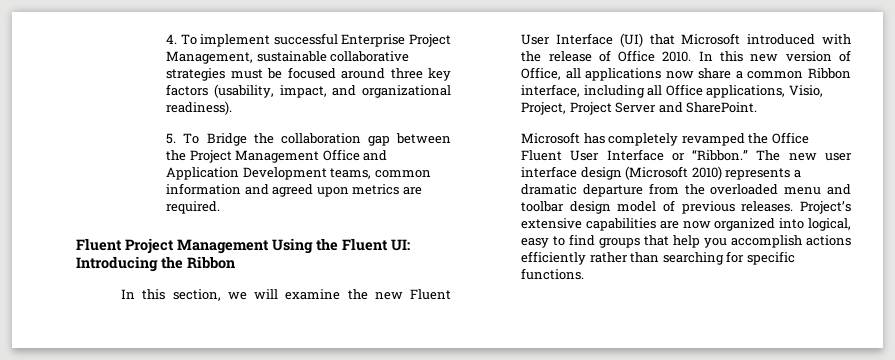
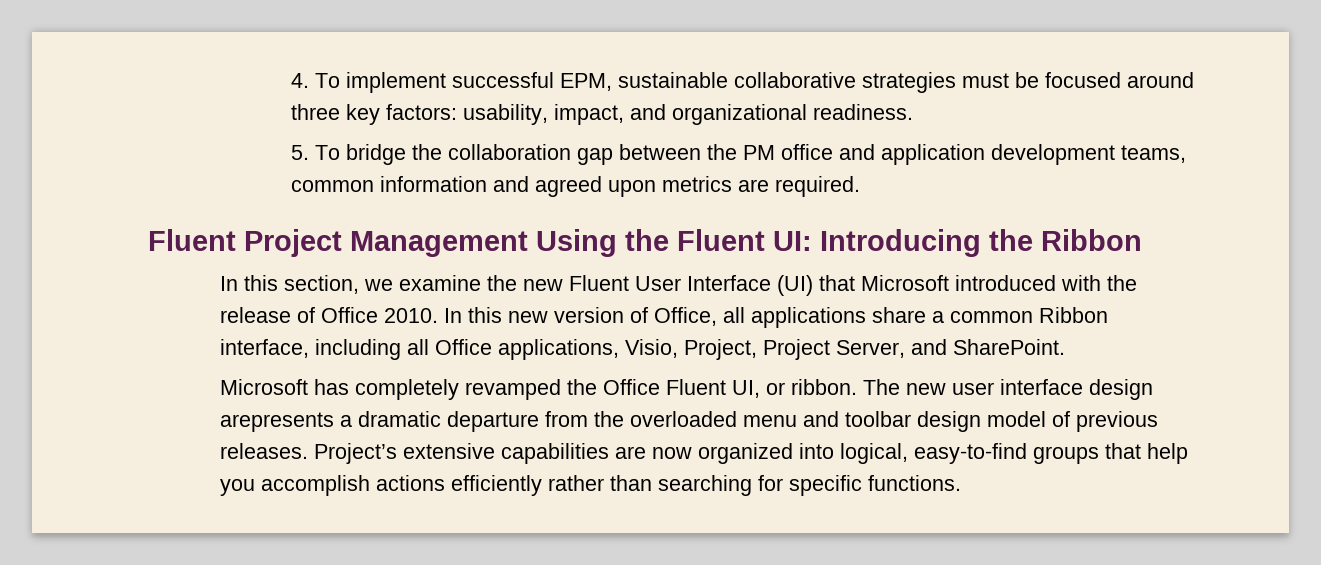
- 4. To implement successful Enterprise Project Management, sustainable collaborative strategies must be focused around three key factors (usability, impact, and organizational readiness).
+ 4. To implement successful EPM, sustainable collaborative strategies must be focused around three key factors: usability, impact, and organizational readiness.
- 5. To Bridge the collaboration gap between the Project Management Office and Application Development teams, common information and agreed upon metrics are required.
+ 5. To bridge the collaboration gap between the PM office and application development teams, common information and agreed upon metrics are required.
- In this section, we will examine the new Fluent User Interface (UI) that Microsoft introduced with the release of Office 2010.
+ In this section, we examine the new Fluent User Interface (UI) that Microsoft introduced with the release of Office 2010.
- In this new version of Office, all applications now share a common Ribbon interface, including all Office applications, Visio, Project, Project Server and SharePoint.
+ In this new version of Office, all applications share a common Ribbon interface, including all Office applications, Visio, Project, Project Server, and SharePoint.
- Microsoft has completely revamped the Office Fluent User Interface or “Ribbon.”
+ Microsoft has completely revamped the Office Fluent UI, or ribbon.
- The new user interface design (Microsoft 2010) represents a dramatic departure from the overloaded menu and toolbar design model of previous releases.
+ The new user interface design arepresents a dramatic departure from the overloaded menu and toolbar design model of previous releases.
- Project’s extensive capabilities are now organized into logical, easy to find groups that help you accomplish actions efficiently rather than searching for specific functions.
+ Project’s extensive capabilities are now organized into logical, easy-to-find groups that help you accomplish actions efficiently rather than searching for specific functions.

